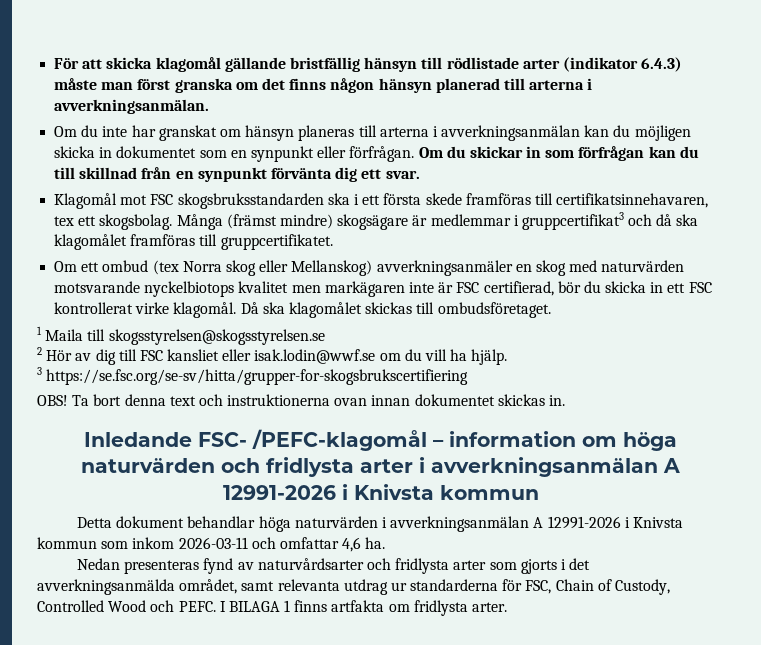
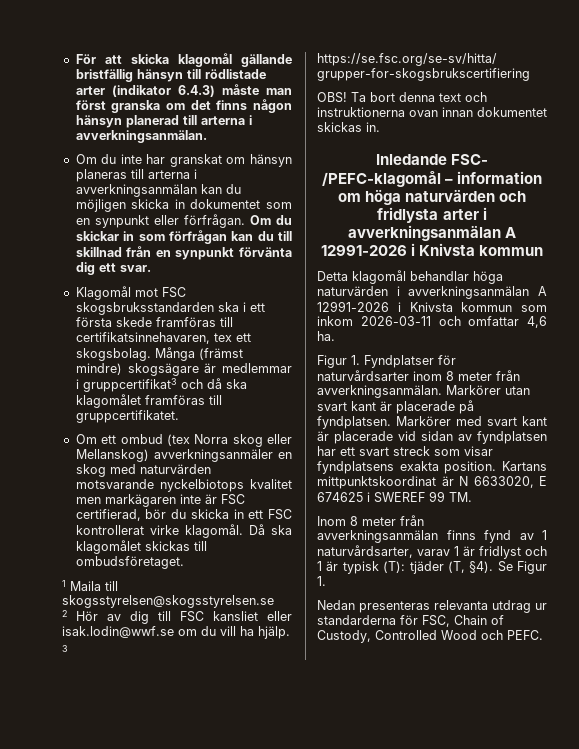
- Detta dokument behandlar höga naturvärden i avverkningsanmälan A 12991-2026 i Knivsta kommun som inkom 2026-03-11 och omfattar 4,6 ha.
+ Detta klagomål behandlar höga naturvärden i avverkningsanmälan A 12991-2026 i Knivsta kommun som inkom 2026-03-11 och omfattar 4,6 ha.
- Nedan presenteras fynd av naturvårdsarter och fridlysta arter som gjorts i det avverkningsanmälda området, samt relevanta utdrag ur standarderna för FSC, Chain of Custody, Controlled Wood och PEFC. I BILAGA 1 finns artfakta om fridlysta arter.
+ Figur 1. Fyndplatser för naturvårdsarter inom 8 meter från avverkningsanmälan. Markörer utan svart kant är placerade på fyndplatsen. Markörer med svart kant är placerade vid sidan av fyndplatsen har ett svart streck som visar fyndplatsens exakta position. Kartans mittpunktskoordinat är N 6633020, E 674625 i SWEREF 99 TM.
+ Inom 8 meter från avverkningsanmälan finns fynd av 1 naturvårdsarter, varav 1 är fridlyst och 1 är typisk (T): tjäder (T, §4). Se Figur 1.
+ Nedan presenteras relevanta utdrag ur standarderna för FSC, Chain of Custody, Controlled Wood och PEFC.

